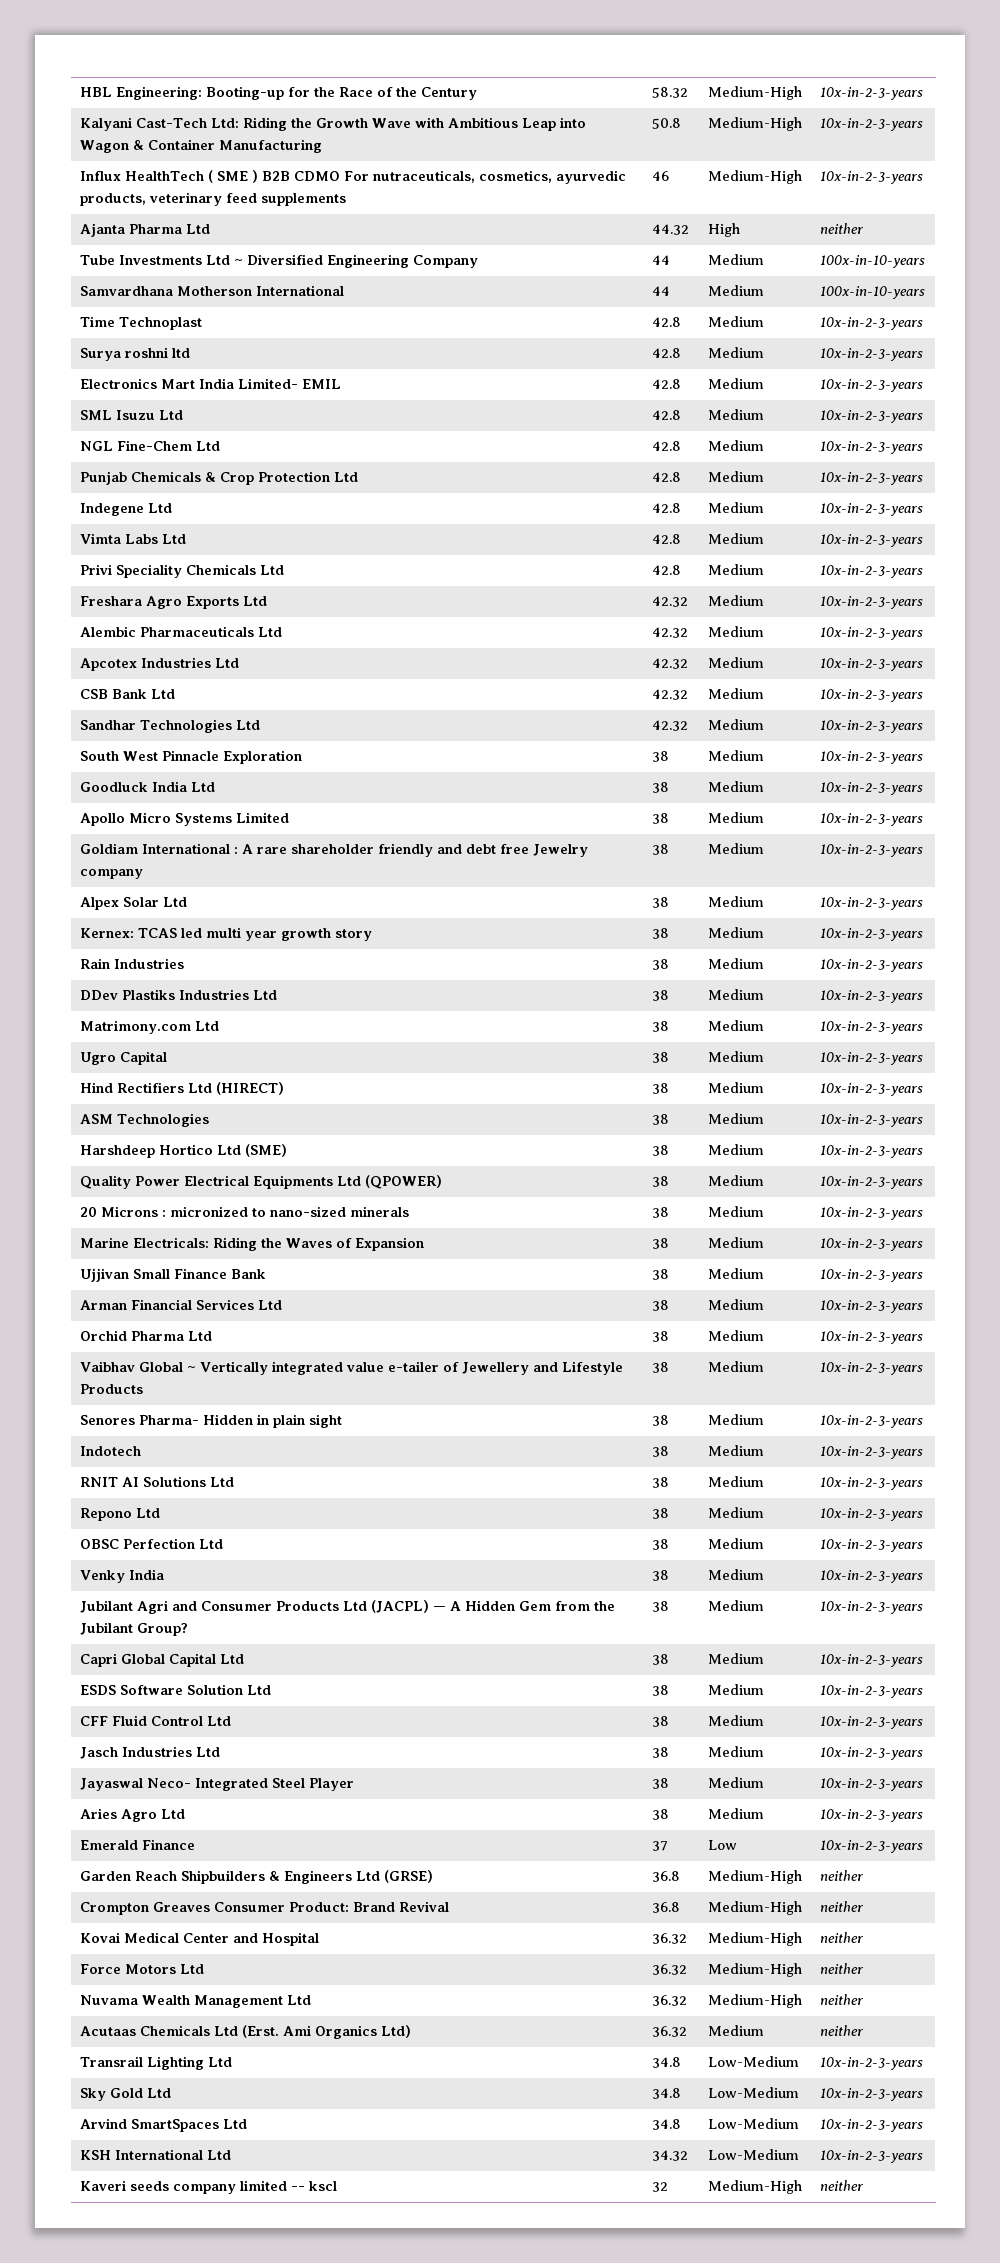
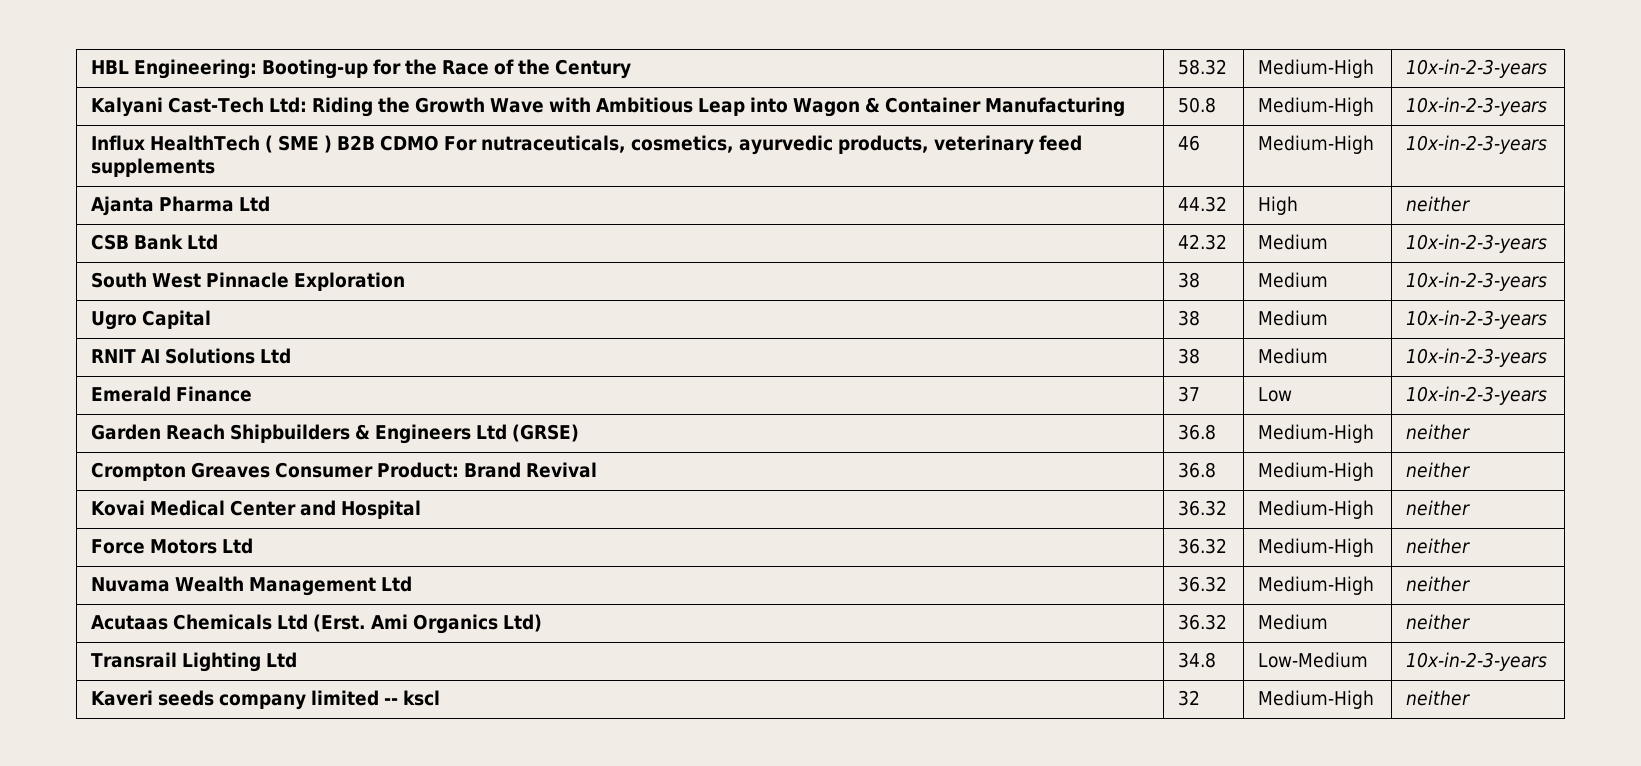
- Tube Investments Ltd ~ Diversified Engineering Company | 44 | Medium | 100x-in-10-years
- Samvardhana Motherson International | 44 | Medium | 100x-in-10-years
- Time Technoplast | 42.8 | Medium | 10x-in-2-3-years
- Surya roshni ltd | 42.8 | Medium | 10x-in-2-3-years
- Electronics Mart India Limited- EMIL | 42.8 | Medium | 10x-in-2-3-years
- SML Isuzu Ltd | 42.8 | Medium | 10x-in-2-3-years
- NGL Fine-Chem Ltd | 42.8 | Medium | 10x-in-2-3-years
- Punjab Chemicals & Crop Protection Ltd | 42.8 | Medium | 10x-in-2-3-years
- Indegene Ltd | 42.8 | Medium | 10x-in-2-3-years
- Vimta Labs Ltd | 42.8 | Medium | 10x-in-2-3-years
- Privi Speciality Chemicals Ltd | 42.8 | Medium | 10x-in-2-3-years
- Freshara Agro Exports Ltd | 42.32 | Medium | 10x-in-2-3-years
- Alembic Pharmaceuticals Ltd | 42.32 | Medium | 10x-in-2-3-years
- Apcotex Industries Ltd | 42.32 | Medium | 10x-in-2-3-years
- Sandhar Technologies Ltd | 42.32 | Medium | 10x-in-2-3-years
- Goodluck India Ltd | 38 | Medium | 10x-in-2-3-years
- Apollo Micro Systems Limited | 38 | Medium | 10x-in-2-3-years
- Goldiam International : A rare shareholder friendly and debt free Jewelry company | 38 | Medium | 10x-in-2-3-years
- Alpex Solar Ltd | 38 | Medium | 10x-in-2-3-years
- Kernex: TCAS led multi year growth story | 38 | Medium | 10x-in-2-3-years
- Rain Industries | 38 | Medium | 10x-in-2-3-years
- DDev Plastiks Industries Ltd | 38 | Medium | 10x-in-2-3-years
- Matrimony.com Ltd | 38 | Medium | 10x-in-2-3-years
- Hind Rectifiers Ltd (HIRECT) | 38 | Medium | 10x-in-2-3-years
- ASM Technologies | 38 | Medium | 10x-in-2-3-years
- Harshdeep Hortico Ltd (SME) | 38 | Medium | 10x-in-2-3-years
- Quality Power Electrical Equipments Ltd (QPOWER) | 38 | Medium | 10x-in-2-3-years
- 20 Microns : micronized to nano-sized minerals | 38 | Medium | 10x-in-2-3-years
- Marine Electricals: Riding the Waves of Expansion | 38 | Medium | 10x-in-2-3-years
- Ujjivan Small Finance Bank | 38 | Medium | 10x-in-2-3-years
- Arman Financial Services Ltd | 38 | Medium | 10x-in-2-3-years
- Orchid Pharma Ltd | 38 | Medium | 10x-in-2-3-years
- Vaibhav Global ~ Vertically integrated value e-tailer of Jewellery and Lifestyle Products | 38 | Medium | 10x-in-2-3-years
- Senores Pharma- Hidden in plain sight | 38 | Medium | 10x-in-2-3-years
- Indotech | 38 | Medium | 10x-in-2-3-years
- Repono Ltd | 38 | Medium | 10x-in-2-3-years
- OBSC Perfection Ltd | 38 | Medium | 10x-in-2-3-years
- Venky India | 38 | Medium | 10x-in-2-3-years
- Jubilant Agri and Consumer Products Ltd (JACPL) — A Hidden Gem from the Jubilant Group? | 38 | Medium | 10x-in-2-3-years
- Capri Global Capital Ltd | 38 | Medium | 10x-in-2-3-years
- ESDS Software Solution Ltd | 38 | Medium | 10x-in-2-3-years
- CFF Fluid Control Ltd | 38 | Medium | 10x-in-2-3-years
- Jasch Industries Ltd | 38 | Medium | 10x-in-2-3-years
- Jayaswal Neco- Integrated Steel Player | 38 | Medium | 10x-in-2-3-years
- Aries Agro Ltd | 38 | Medium | 10x-in-2-3-years
- Sky Gold Ltd | 34.8 | Low-Medium | 10x-in-2-3-years
- Arvind SmartSpaces Ltd | 34.8 | Low-Medium | 10x-in-2-3-years
- KSH International Ltd | 34.32 | Low-Medium | 10x-in-2-3-years

